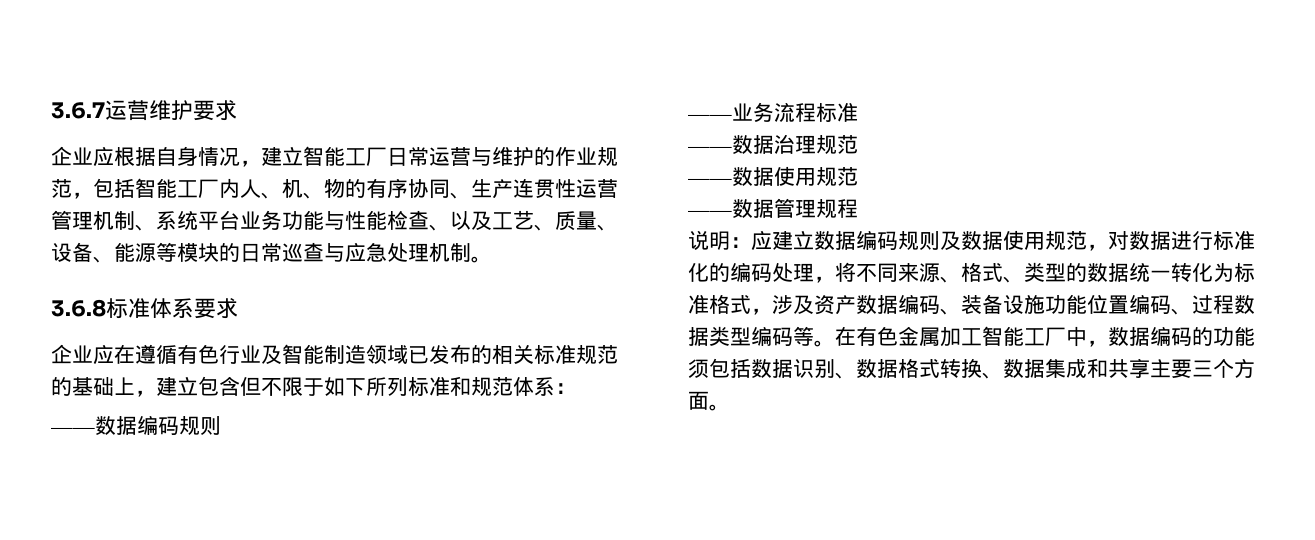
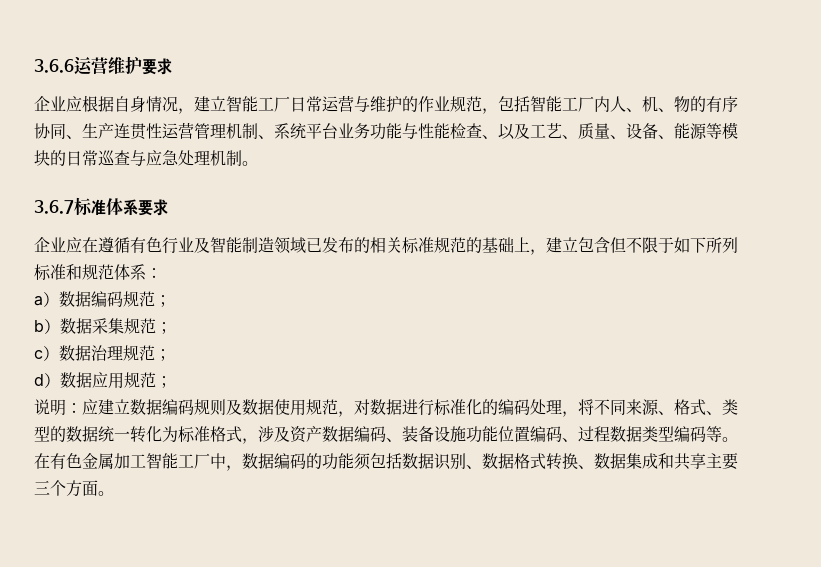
- 3.6.7运营维护要求
+ 3.6.6运营维护要求
- 3.6.8标准体系要求
+ 3.6.7标准体系要求
- ——数据编码规则
- ——业务流程标准
- ——数据治理规范
- ——数据使用规范
- ——数据管理规程
+ a）数据编码规范；
+ b）数据采集规范；
+ c）数据治理规范；
+ d）数据应用规范；

